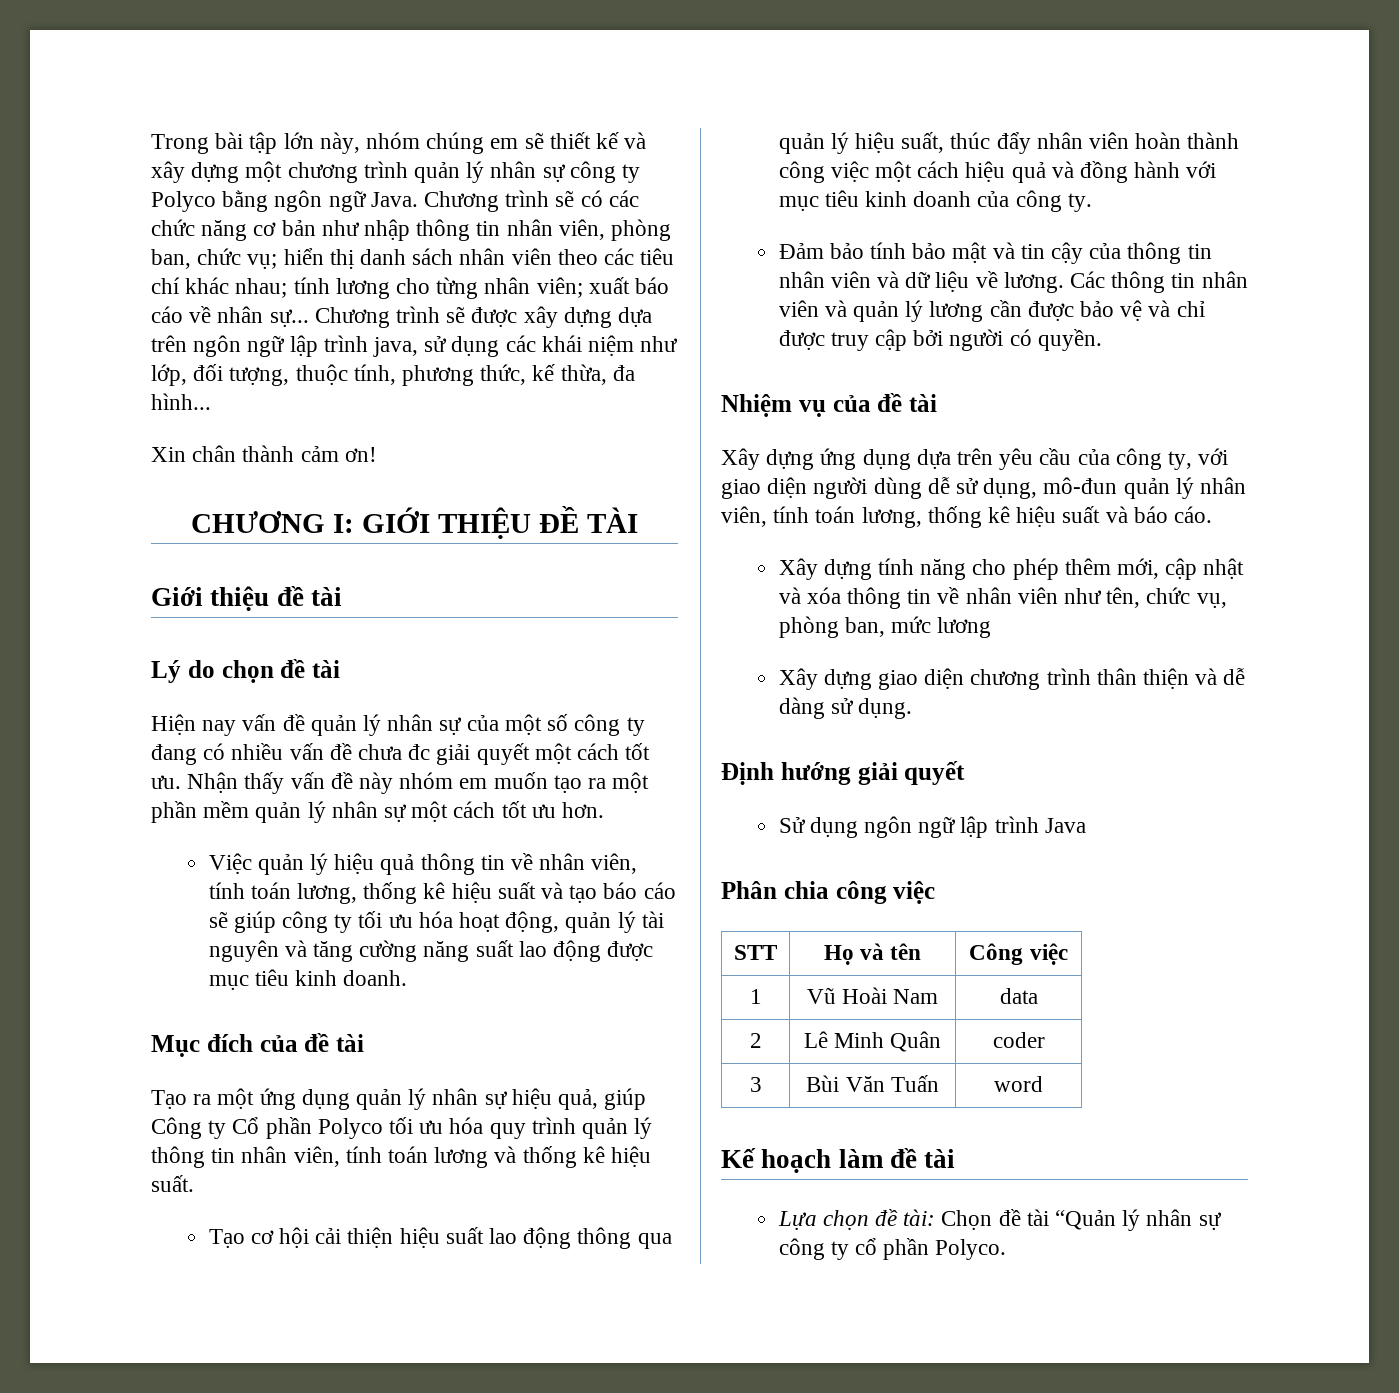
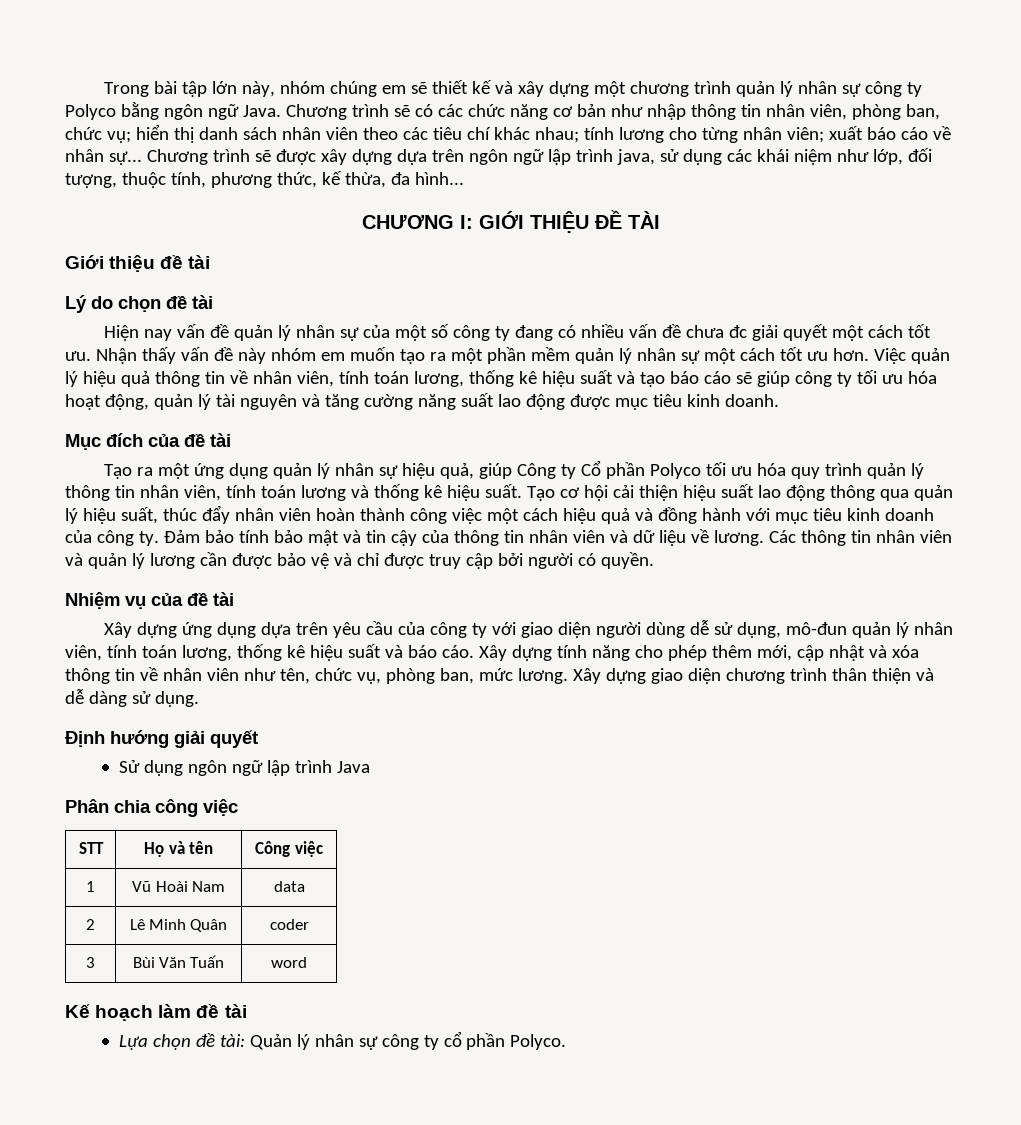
- Xin chân thành cảm ơn!
- Nhận thấy vấn đề này nhóm em muốn tạo ra một phần mềm quản lý nhân sự một cách tốt ưu hơn.
- Việc quản lý hiệu quả thông tin về nhân viên, tính toán lương, thống kê hiệu suất và tạo báo cáo sẽ giúp công ty tối ưu hóa hoạt động, quản lý tài nguyên và tăng cường năng suất lao động được mục tiêu kinh doanh.
+ Nhận thấy vấn đề này nhóm em muốn tạo ra một phần mềm quản lý nhân sự một cách tốt ưu hơn. Việc quản lý hiệu quả thông tin về nhân viên, tính toán lương, thống kê hiệu suất và tạo báo cáo sẽ giúp công ty tối ưu hóa hoạt động, quản lý tài nguyên và tăng cường năng suất lao động được mục tiêu kinh doanh.
- Tạo ra một ứng dụng quản lý nhân sự hiệu quả, giúp Công ty Cổ phần Polyco tối ưu hóa quy trình quản lý thông tin nhân viên, tính toán lương và thống kê hiệu suất.
- Tạo cơ hội cải thiện hiệu suất lao động thông qua quản lý hiệu suất, thúc đẩy nhân viên hoàn thành công việc một cách hiệu quả và đồng hành với mục tiêu kinh doanh của công ty.
- Đảm bảo tính bảo mật và tin cậy của thông tin nhân viên và dữ liệu về lương.
+ Tạo ra một ứng dụng quản lý nhân sự hiệu quả, giúp Công ty Cổ phần Polyco tối ưu hóa quy trình quản lý thông tin nhân viên, tính toán lương và thống kê hiệu suất. Tạo cơ hội cải thiện hiệu suất lao động thông qua quản lý hiệu suất, thúc đẩy nhân viên hoàn thành công việc một cách hiệu quả và đồng hành với mục tiêu kinh doanh của công ty. Đảm bảo tính bảo mật và tin cậy của thông tin nhân viên và dữ liệu về lương.
- Xây dựng ứng dụng dựa trên yêu cầu của công ty, với giao diện người dùng dễ sử dụng, mô-đun quản lý nhân viên, tính toán lương, thống kê hiệu suất và báo cáo.
- Xây dựng tính năng cho phép thêm mới, cập nhật và xóa thông tin về nhân viên như tên, chức vụ, phòng ban, mức lương
- Xây dựng giao diện chương trình thân thiện và dễ dàng sử dụng.
+ Xây dựng ứng dụng dựa trên yêu cầu của công ty với giao diện người dùng dễ sử dụng, mô-đun quản lý nhân viên, tính toán lương, thống kê hiệu suất và báo cáo. Xây dựng tính năng cho phép thêm mới, cập nhật và xóa thông tin về nhân viên như tên, chức vụ, phòng ban, mức lương. Xây dựng giao diện chương trình thân thiện và dễ dàng sử dụng.
- Lựa chọn đề tài: Chọn đề tài “Quản lý nhân sự công ty cổ phần Polyco.
+ Lựa chọn đề tài: Quản lý nhân sự công ty cổ phần Polyco.

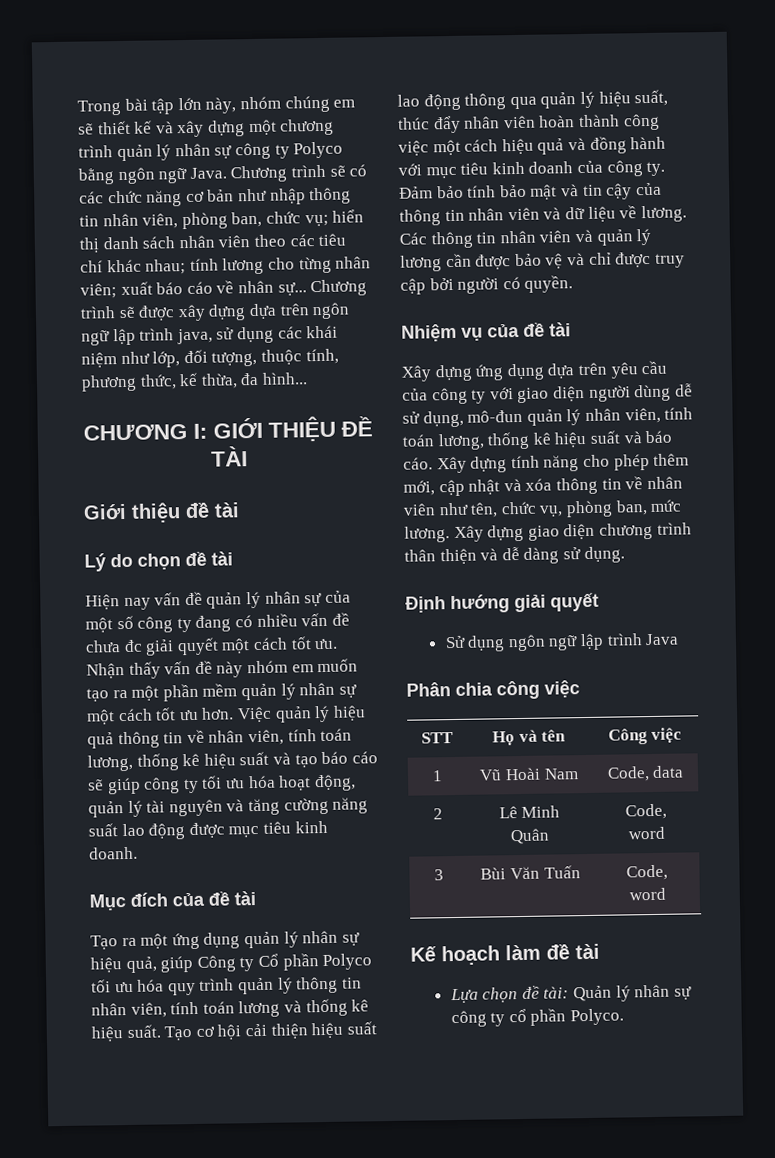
- 1 | Vũ Hoài Nam | data
+ 1 | Vũ Hoài Nam | Code, data
- 2 | Lê Minh Quân | coder
+ 2 | Lê Minh Quân | Code, word
- 3 | Bùi Văn Tuấn | word
+ 3 | Bùi Văn Tuấn | Code, word

